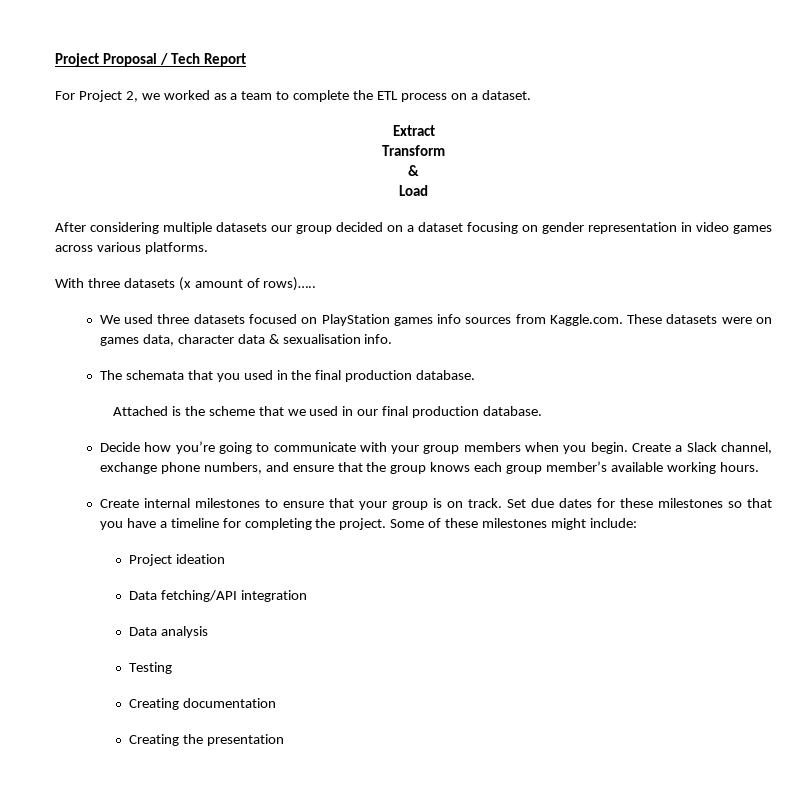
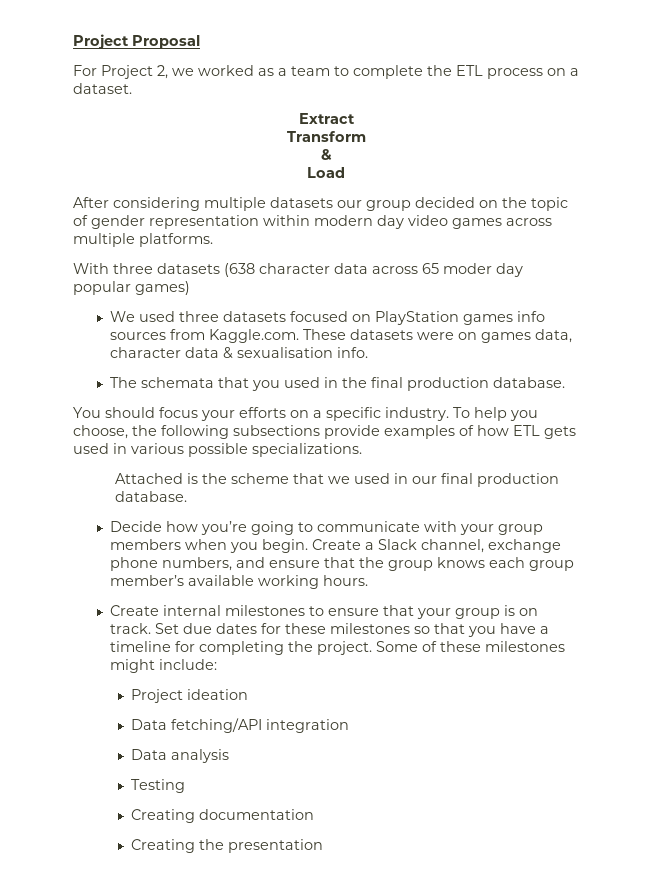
- Project Proposal / Tech Report
+ Project Proposal
- After considering multiple datasets our group decided on a dataset focusing on gender representation in video games across various platforms.
+ After considering multiple datasets our group decided on the topic of gender representation within modern day video games across multiple platforms.
- With three datasets (x amount of rows)…..
+ With three datasets (638 character data across 65 moder day popular games)
+ You should focus your efforts on a specific industry. To help you choose, the following subsections provide examples of how ETL gets used in various possible specializations.

